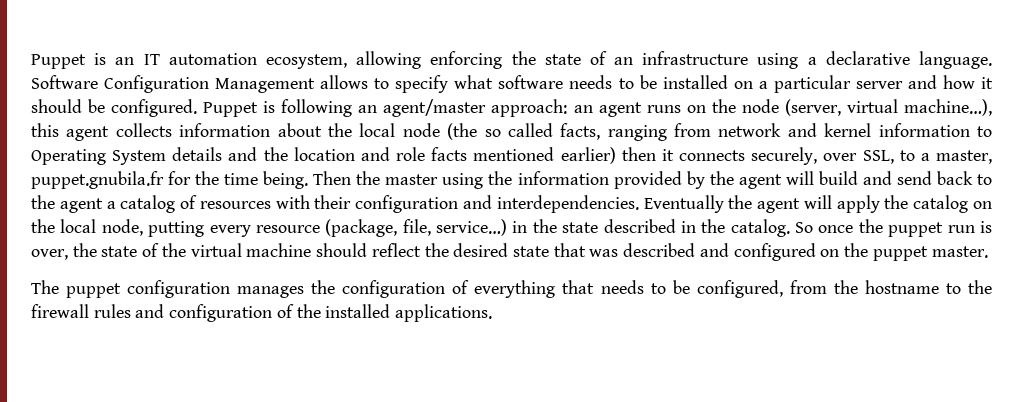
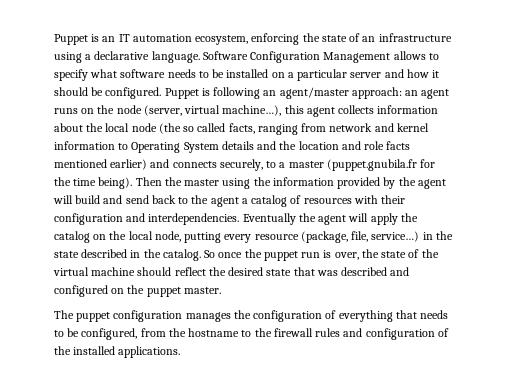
- Puppet is an IT automation ecosystem, allowing enforcing the state of an infrastructure using a declarative language.
+ Puppet is an IT automation ecosystem, enforcing the state of an infrastructure using a declarative language.
- Puppet is following an agent/master approach: an agent runs on the node (server, virtual machine…), this agent collects information about the local node (the so called facts, ranging from network and kernel information to Operating System details and the location and role facts mentioned earlier) then it connects securely, over SSL, to a master, puppet.gnubila.fr for the time being.
+ Puppet is following an agent/master approach: an agent runs on the node (server, virtual machine…), this agent collects information about the local node (the so called facts, ranging from network and kernel information to Operating System details and the location and role facts mentioned earlier) and connects securely, to a master (puppet.gnubila.fr for the time being).

